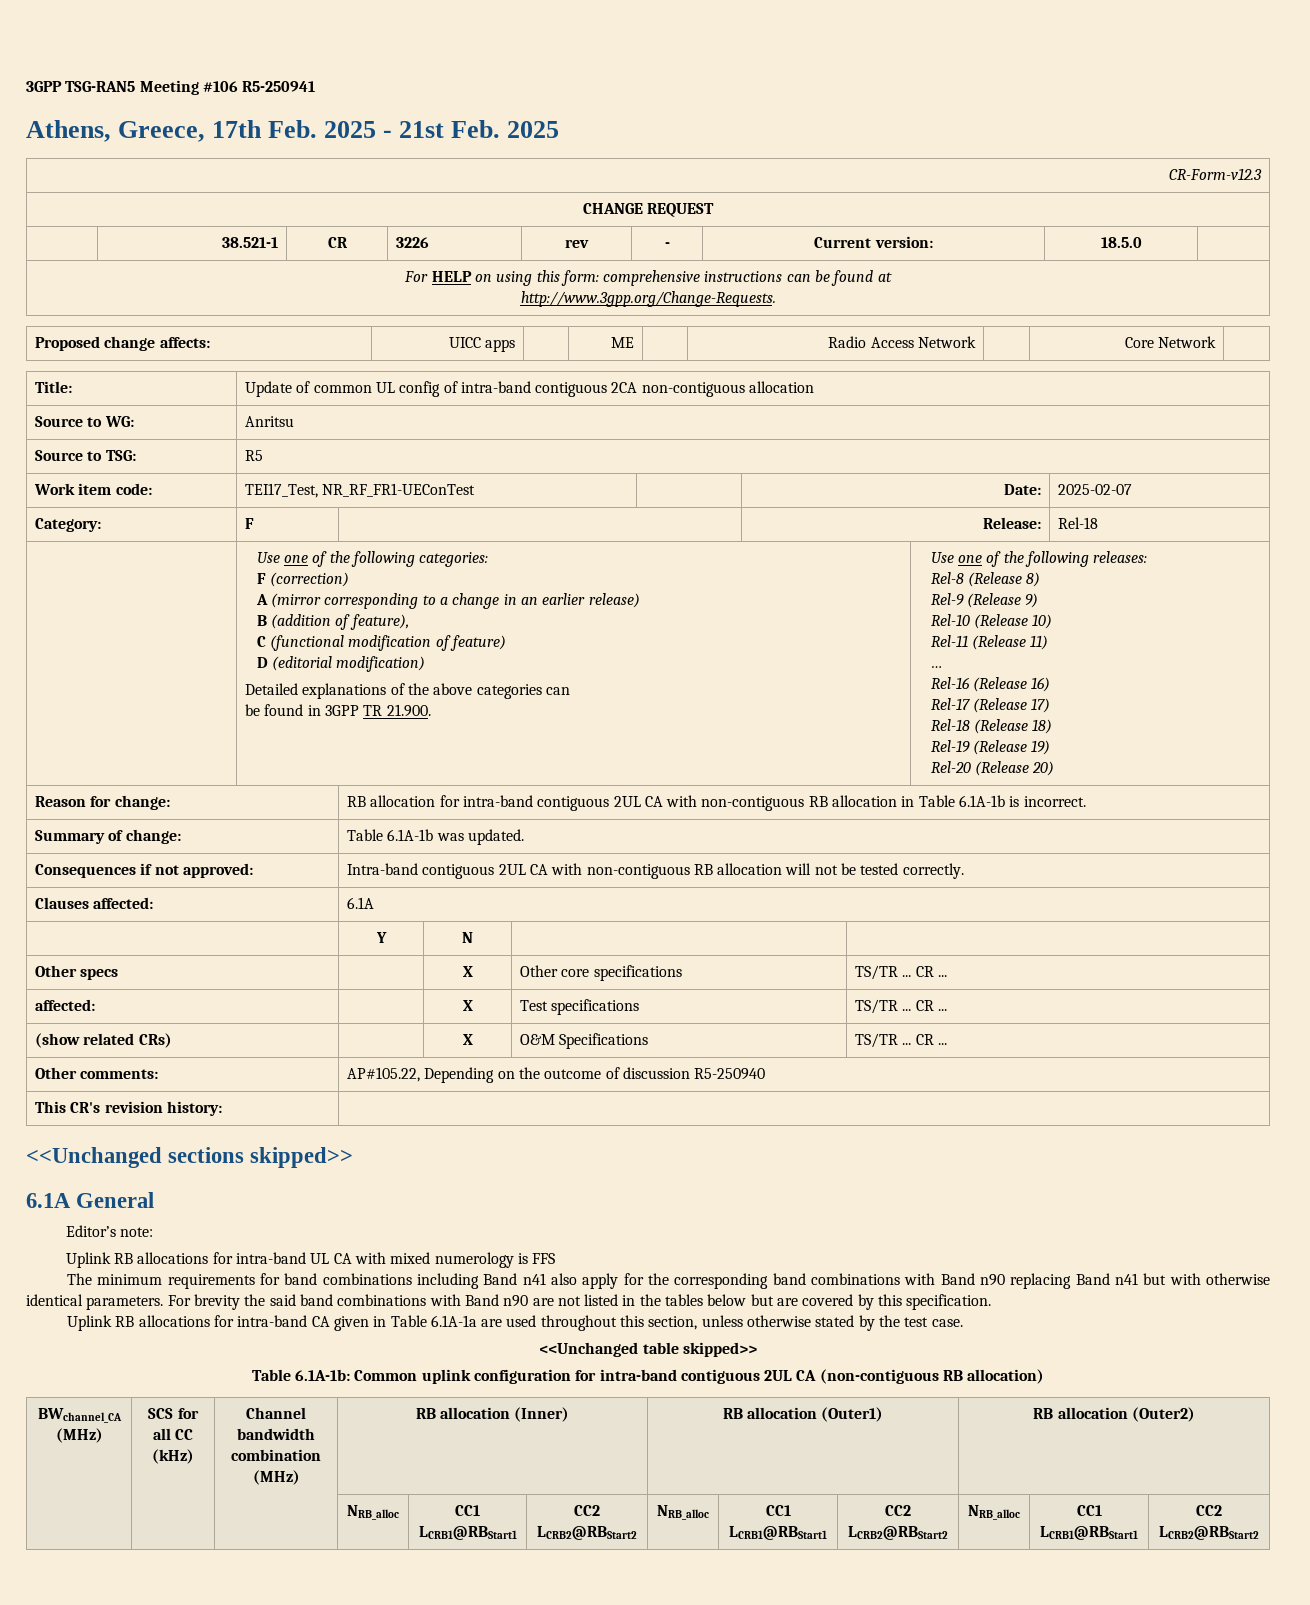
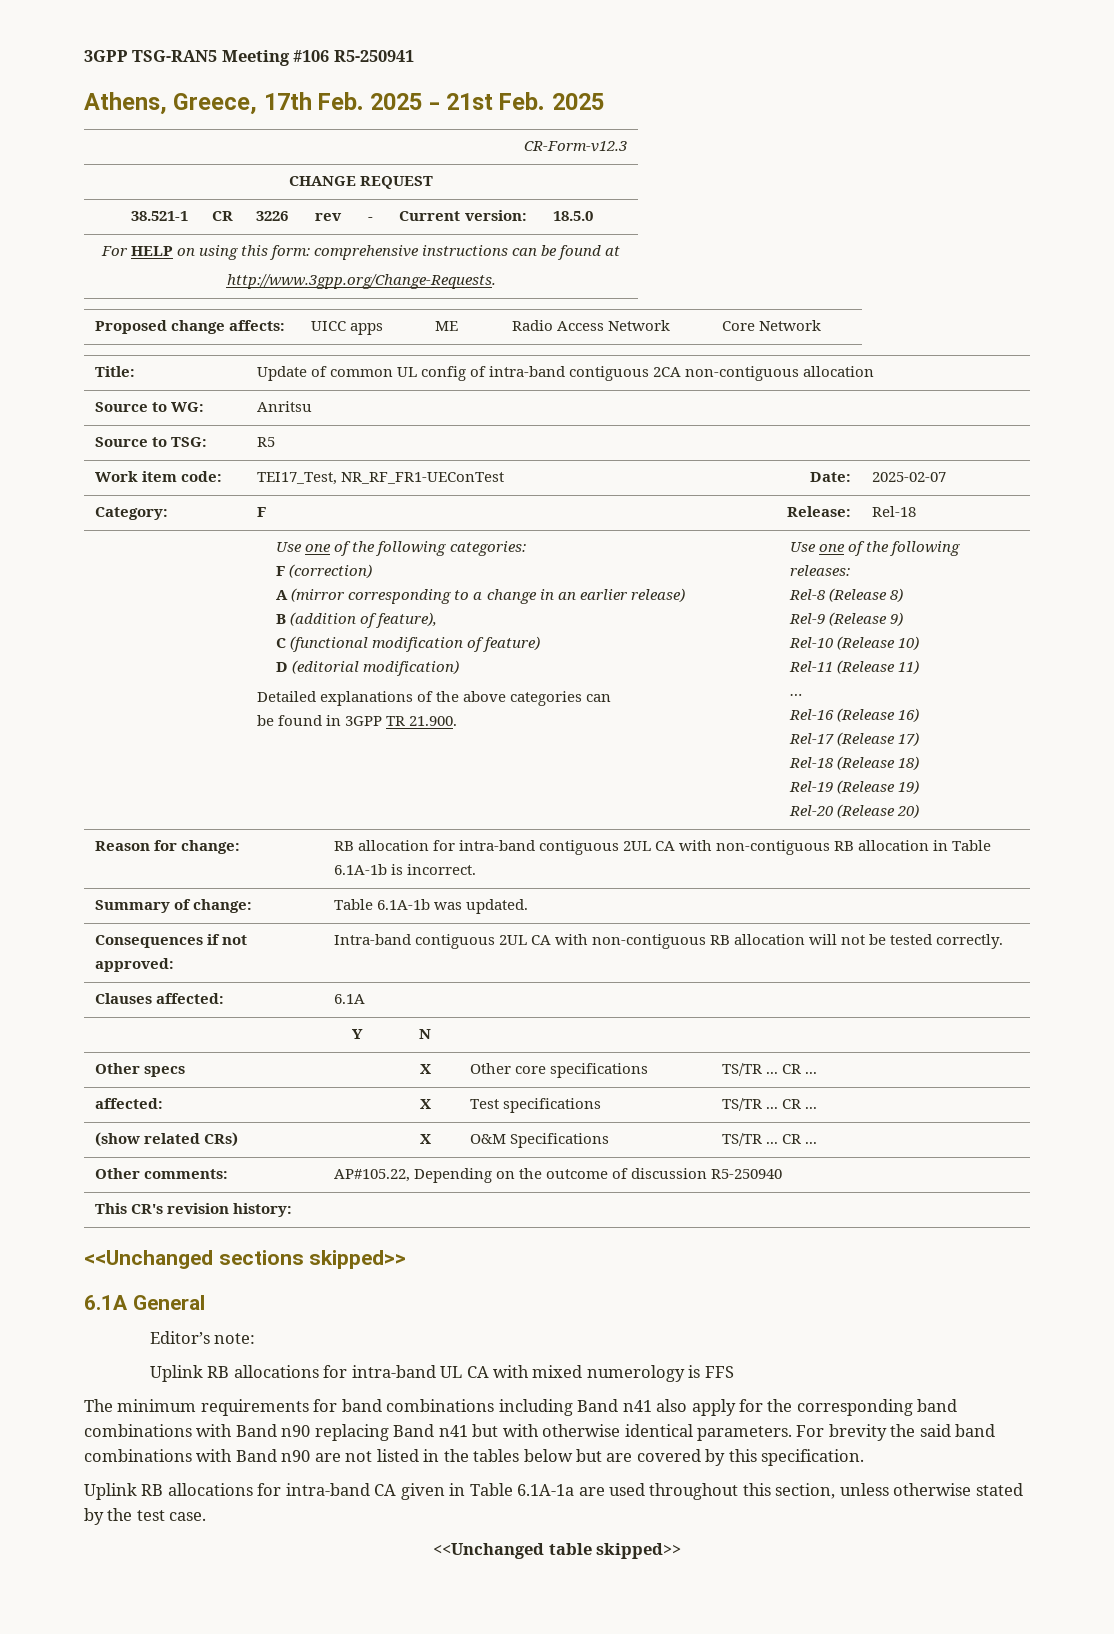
- Table 6.1A-1b: Common uplink configuration for intra-band contiguous 2UL CA (non-contiguous RB allocation)
- BWchannel_CA (MHz) | SCS for all CC (kHz) | Channel bandwidth combination (MHz) | RB allocation (Inner) | RB allocation (Outer1) | RB allocation (Outer2)
- | | | NRB_alloc | CC1 LCRB1@RBStart1 | CC2 LCRB2@RBStart2 | NRB_alloc | CC1 LCRB1@RBStart1 | CC2 LCRB2@RBStart2 | NRB_alloc | CC1 LCRB1@RBStart1 | CC2 LCRB2@RBStart2

